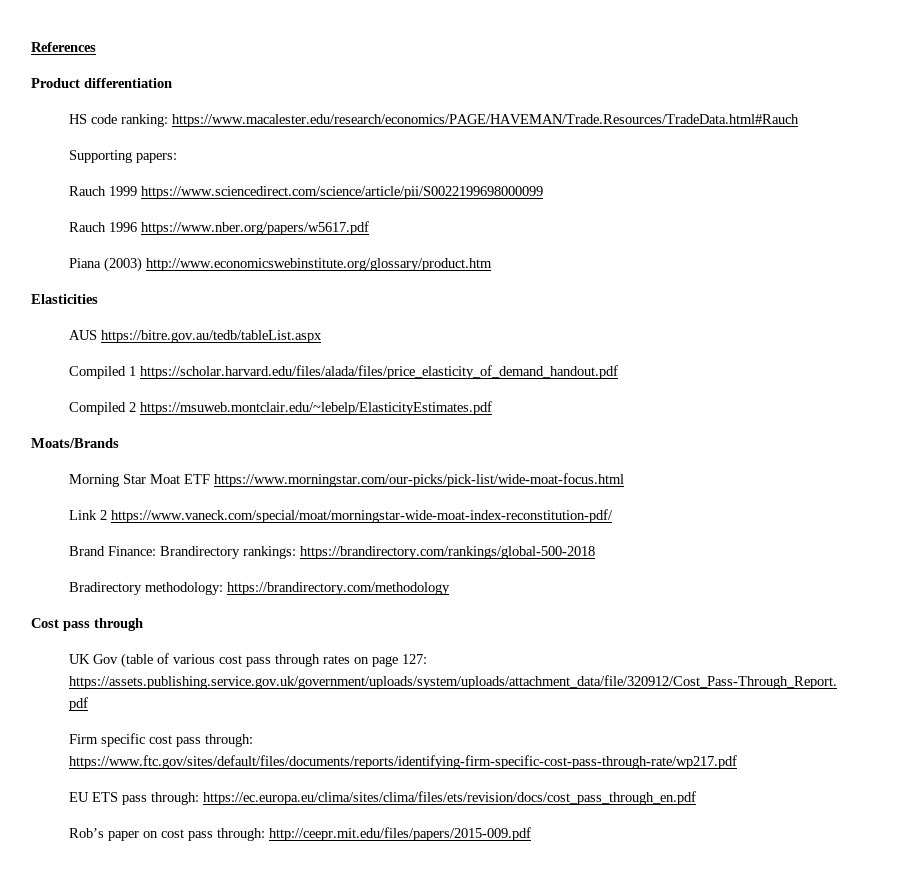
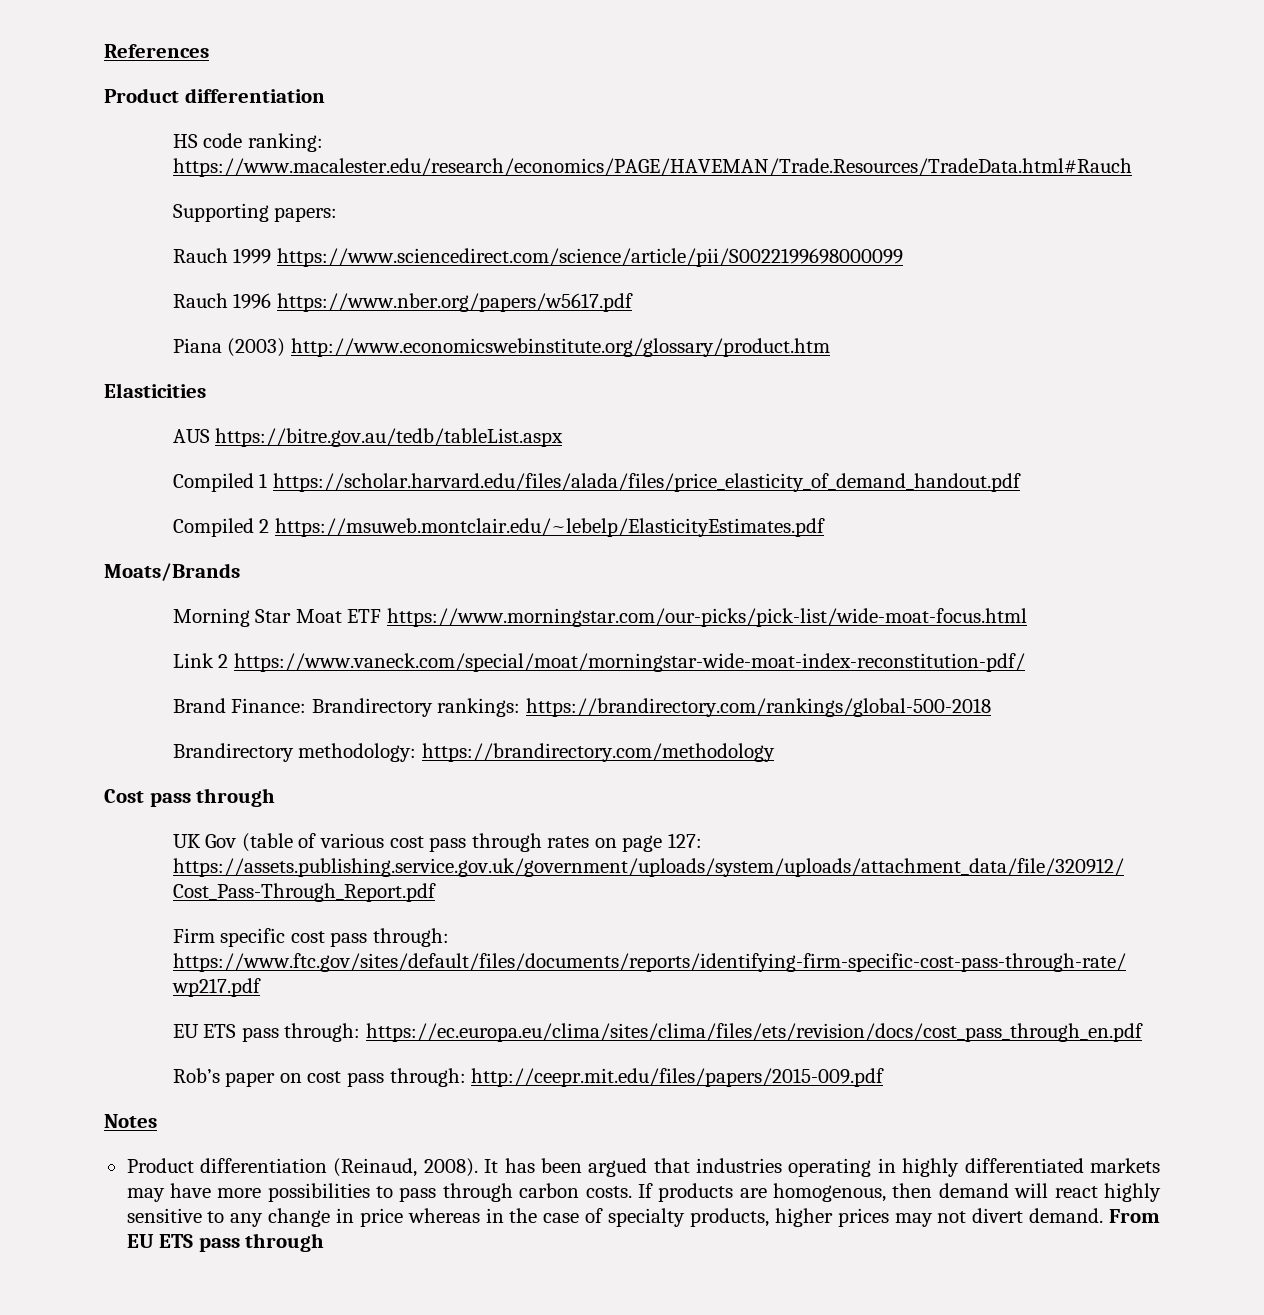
- Bradirectory methodology: https://brandirectory.com/methodology
+ Brandirectory methodology: https://brandirectory.com/methodology
+ Notes
+ Product differentiation (Reinaud, 2008). It has been argued that industries operating in highly differentiated markets may have more possibilities to pass through carbon costs. If products are homogenous, then demand will react highly sensitive to any change in price whereas in the case of specialty products, higher prices may not divert demand. From EU ETS pass through

